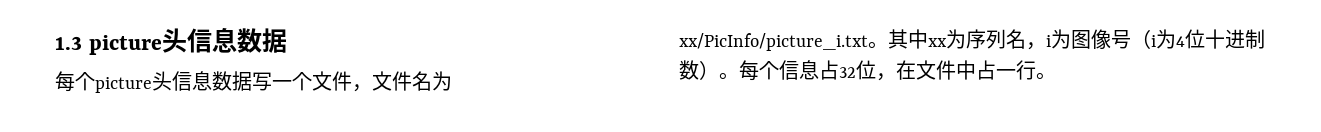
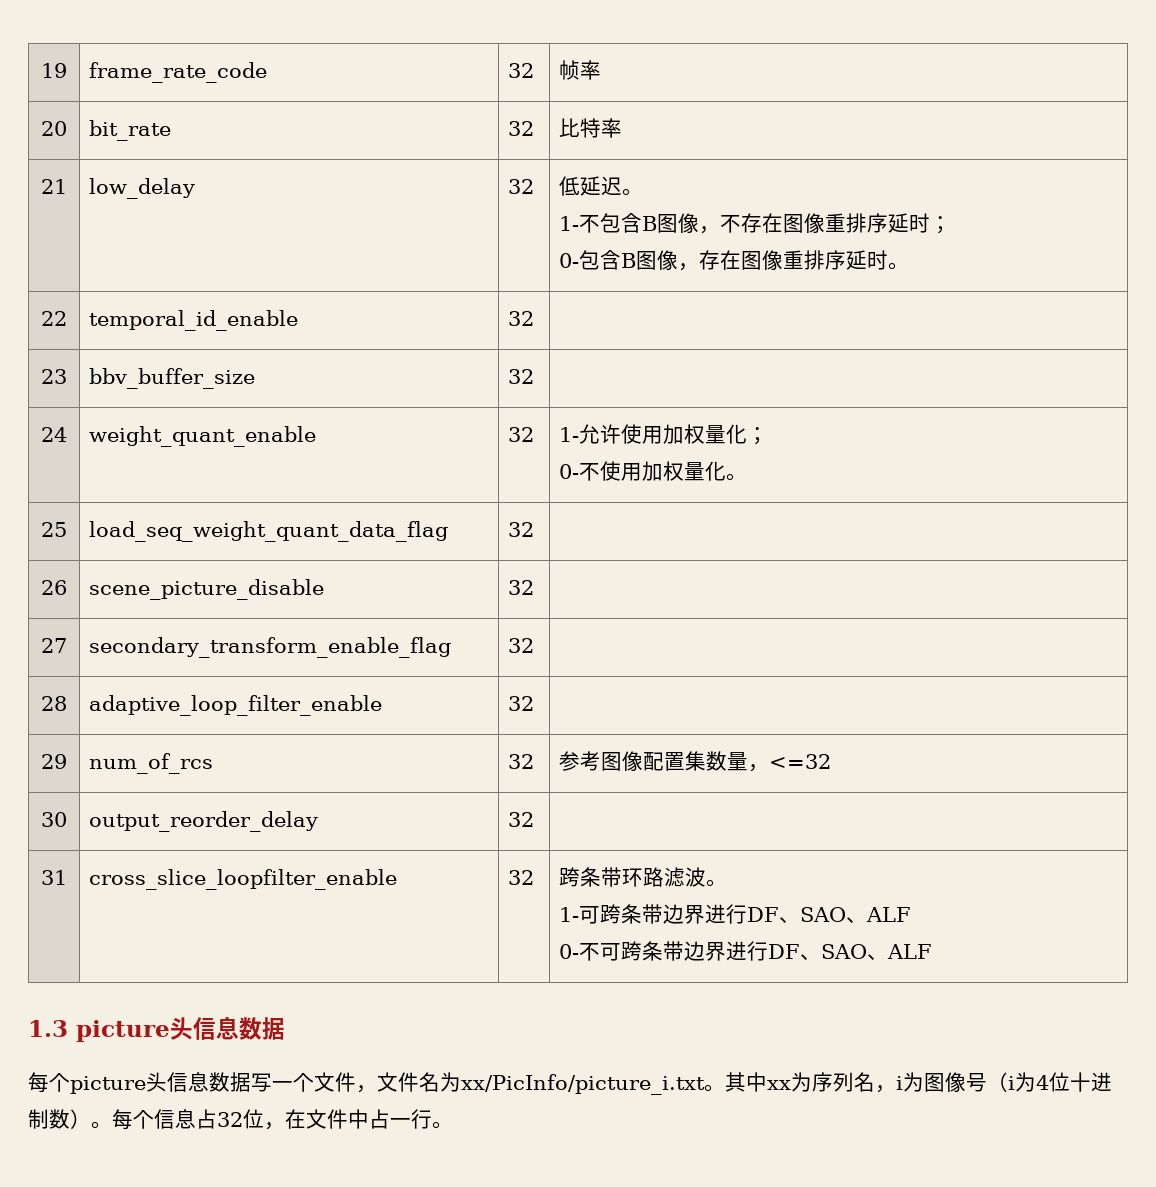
+ 19 | frame_rate_code | 32 | 帧率
+ 20 | bit_rate | 32 | 比特率
+ 21 | low_delay | 32 | 低延迟。
+ 1-不包含B图像，不存在图像重排序延时；
+ 0-包含B图像，存在图像重排序延时。
+ 22 | temporal_id_enable | 32 |
+ 23 | bbv_buffer_size | 32 |
+ 24 | weight_quant_enable | 32 | 1-允许使用加权量化；
+ 0-不使用加权量化。
+ 25 | load_seq_weight_quant_data_flag | 32 |
+ 26 | scene_picture_disable | 32 |
+ 27 | secondary_transform_enable_flag | 32 |
+ 28 | adaptive_loop_filter_enable | 32 |
+ 29 | num_of_rcs | 32 | 参考图像配置集数量，<=32
+ 30 | output_reorder_delay | 32 |
+ 31 | cross_slice_loopfilter_enable | 32 | 跨条带环路滤波。
+ 1-可跨条带边界进行DF、SAO、ALF
+ 0-不可跨条带边界进行DF、SAO、ALF

